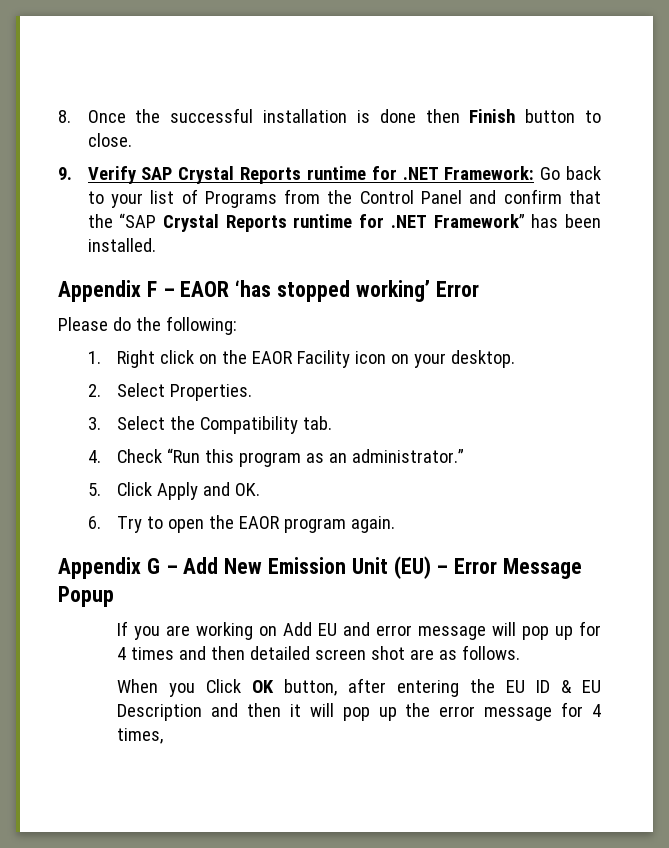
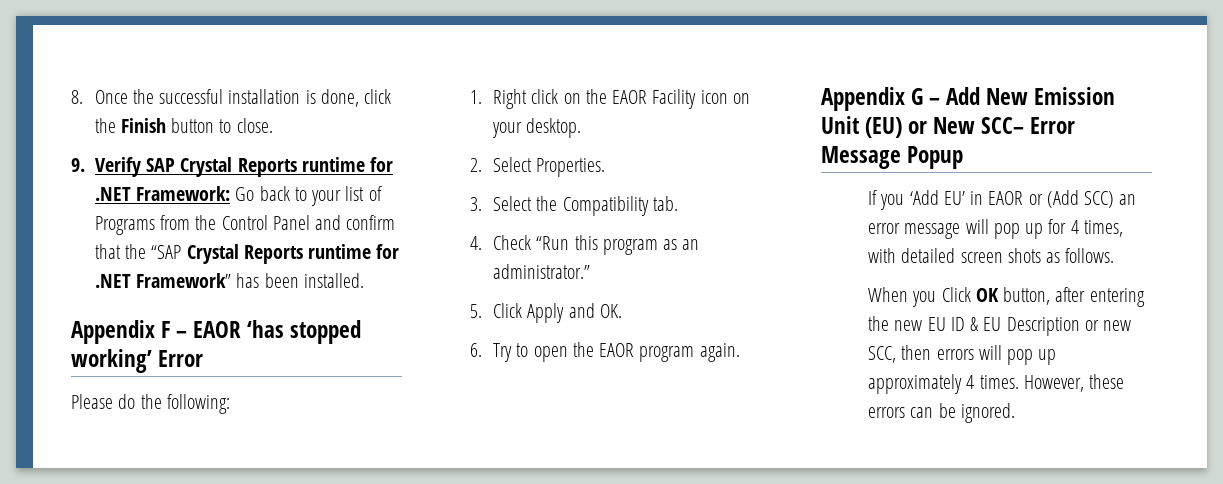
- 8. Once the successful installation is done then Finish button to close.
+ 8. Once the successful installation is done, click the Finish button to close.
- Appendix G – Add New Emission Unit (EU) – Error Message Popup
+ Appendix G – Add New Emission Unit (EU) or New SCC– Error Message Popup
- If you are working on Add EU and error message will pop up for 4 times and then detailed screen shot are as follows.
+ If you ‘Add EU’ in EAOR or (Add SCC) an error message will pop up for 4 times, with detailed screen shots as follows.
- When you Click OK button, after entering the EU ID & EU Description and then it will pop up the error message for 4 times,
+ When you Click OK button, after entering the new EU ID & EU Description or new SCC, then errors will pop up approximately 4 times. However, these errors can be ignored.

